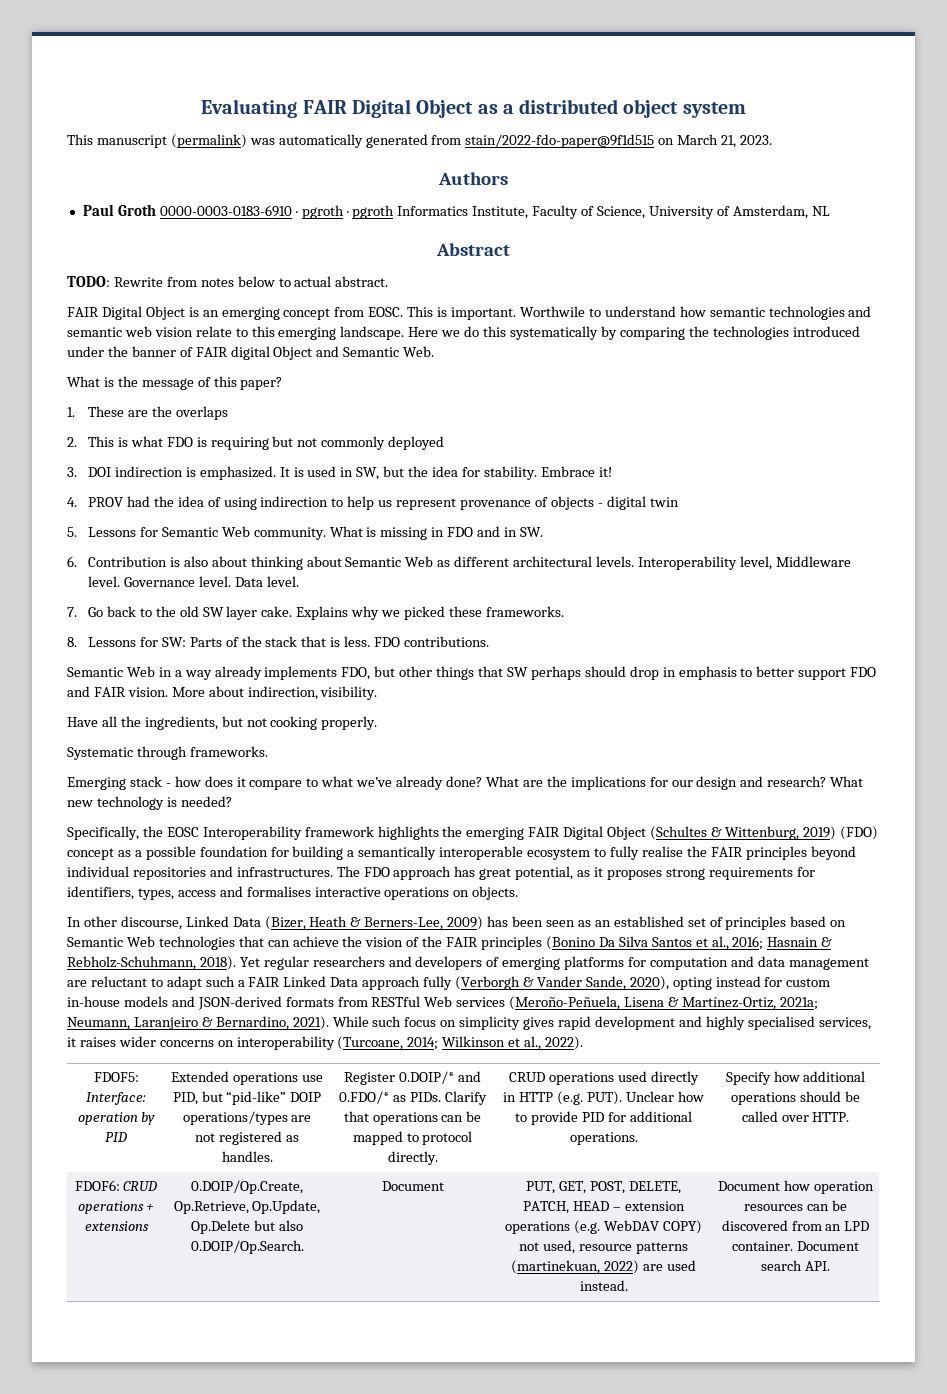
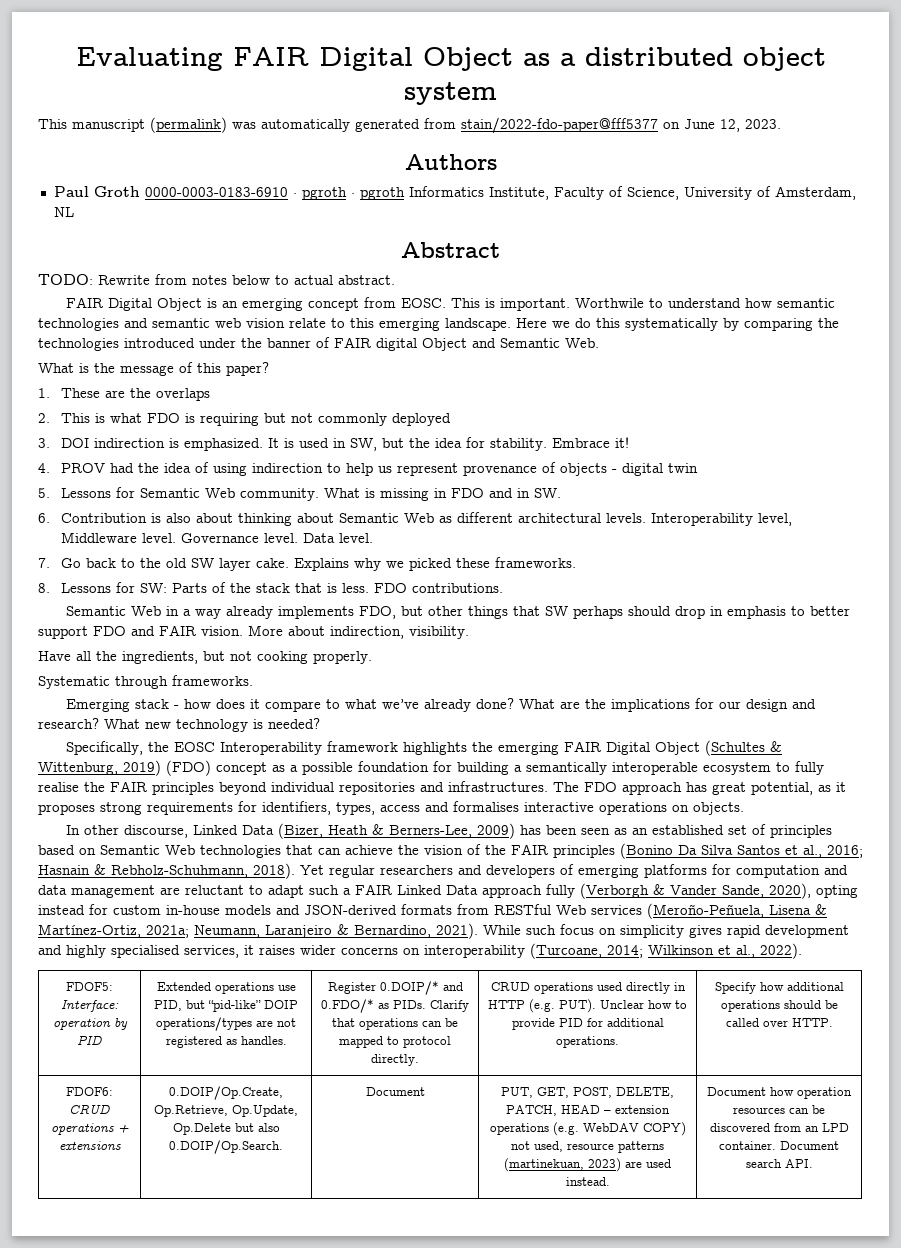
- This manuscript (permalink) was automatically generated from stain/2022-fdo-paper@9f1d515 on March 21, 2023.
+ This manuscript (permalink) was automatically generated from stain/2022-fdo-paper@fff5377 on June 12, 2023.
- PUT, GET, POST, DELETE, PATCH, HEAD – extension operations (e.g. WebDAV COPY) not used, resource patterns (martinekuan, 2022) are used instead.
+ PUT, GET, POST, DELETE, PATCH, HEAD – extension operations (e.g. WebDAV COPY) not used, resource patterns (martinekuan, 2023) are used instead.

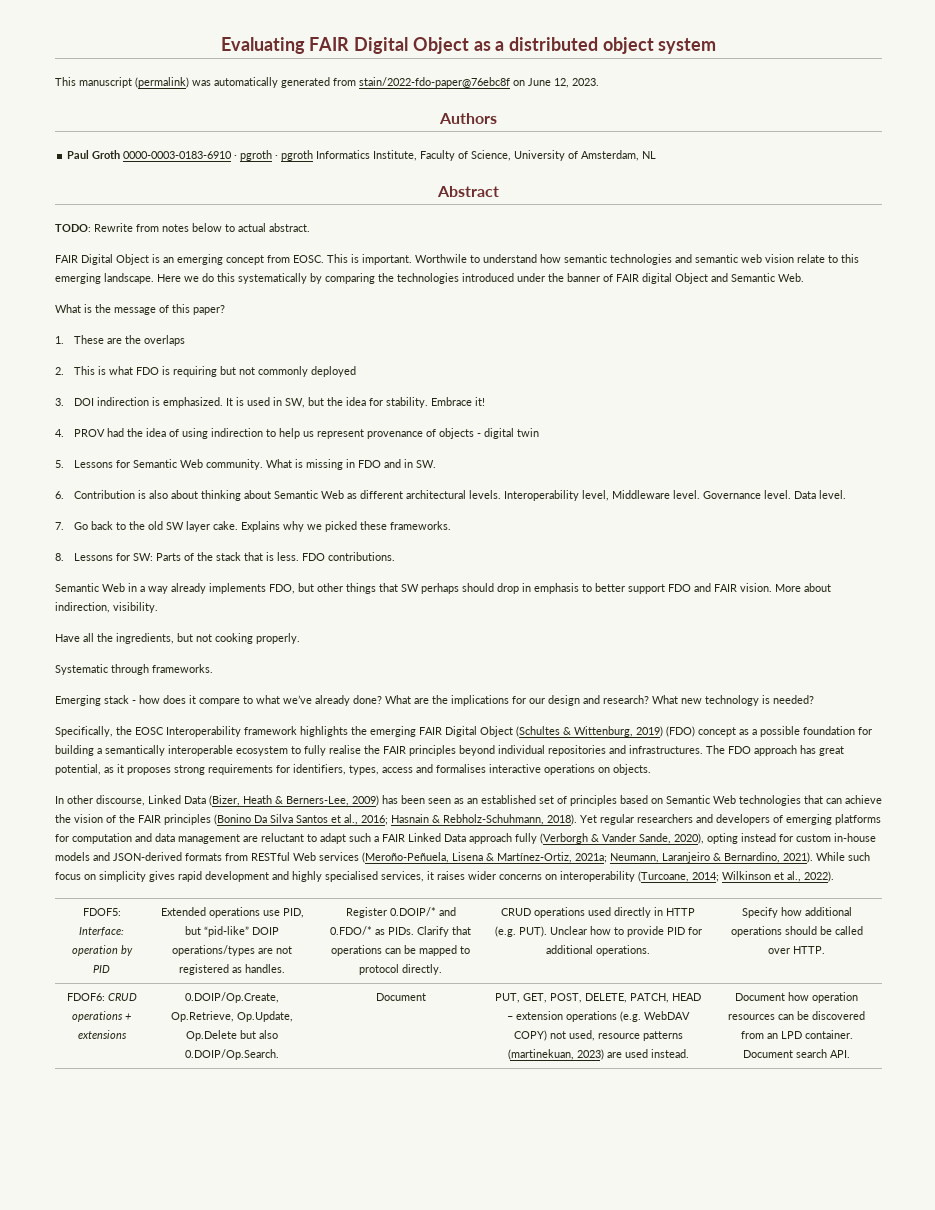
- This manuscript (permalink) was automatically generated from stain/2022-fdo-paper@fff5377 on June 12, 2023.
+ This manuscript (permalink) was automatically generated from stain/2022-fdo-paper@76ebc8f on June 12, 2023.

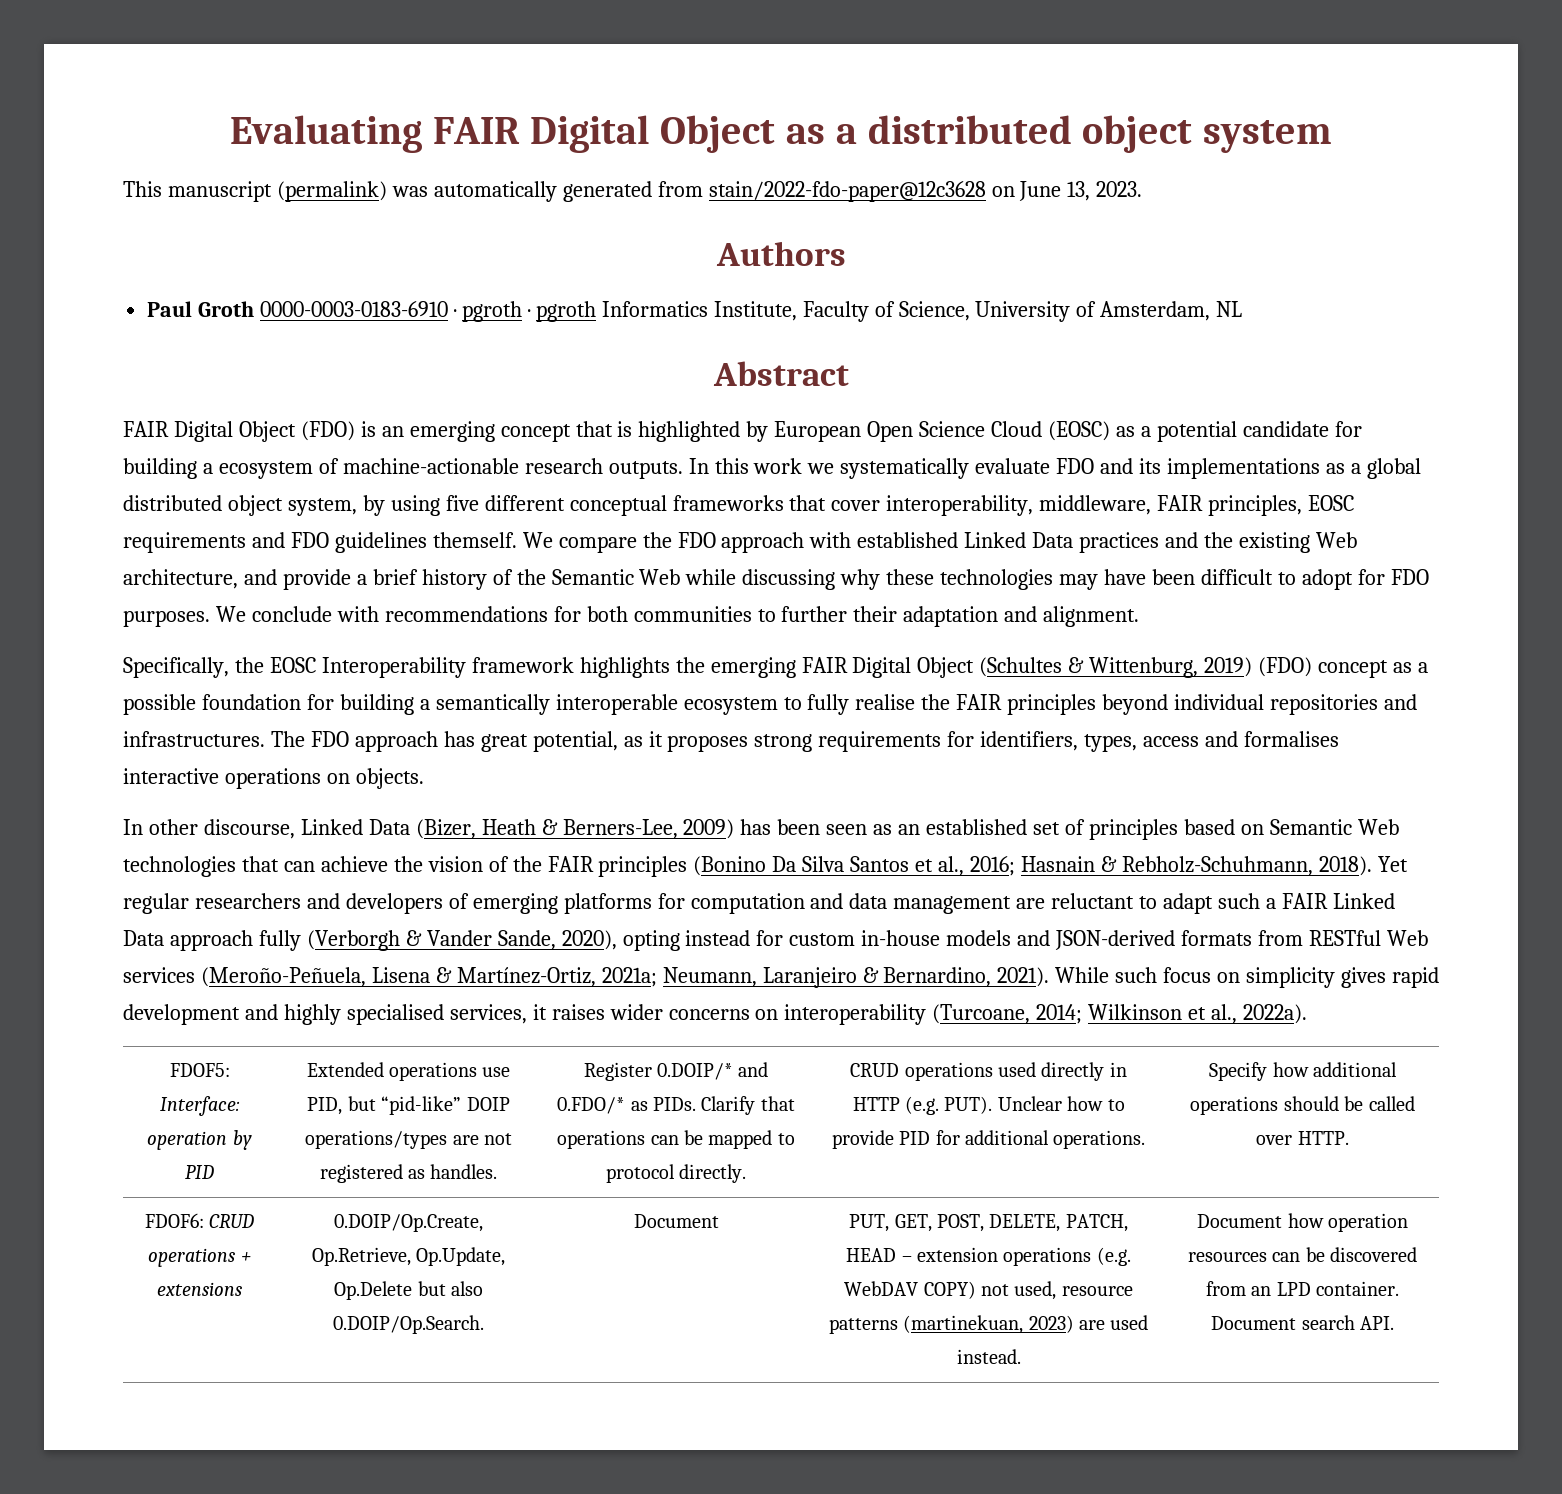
- This manuscript (permalink) was automatically generated from stain/2022-fdo-paper@76ebc8f on June 12, 2023.
+ This manuscript (permalink) was automatically generated from stain/2022-fdo-paper@12c3628 on June 13, 2023.
- TODO: Rewrite from notes below to actual abstract.
- FAIR Digital Object is an emerging concept from EOSC. This is important. Worthwile to understand how semantic technologies and semantic web vision relate to this emerging landscape. Here we do this systematically by comparing the technologies introduced under the banner of FAIR digital Object and Semantic Web.
- What is the message of this paper?
- 1. These are the overlaps
- 2. This is what FDO is requiring but not commonly deployed
- 3. DOI indirection is emphasized. It is used in SW, but the idea for stability. Embrace it!
- 4. PROV had the idea of using indirection to help us represent provenance of objects - digital twin
- 5. Lessons for Semantic Web community. What is missing in FDO and in SW.
- 6. Contribution is also about thinking about Semantic Web as different architectural levels. Interoperability level, Middleware level. Governance level. Data level.
- 7. Go back to the old SW layer cake. Explains why we picked these frameworks.
- 8. Lessons for SW: Parts of the stack that is less. FDO contributions.
- Semantic Web in a way already implements FDO, but other things that SW perhaps should drop in emphasis to better support FDO and FAIR vision. More about indirection, visibility.
- Have all the ingredients, but not cooking properly.
- Systematic through frameworks.
- Emerging stack - how does it compare to what we’ve already done? What are the implications for our design and research? What new technology is needed?
+ FAIR Digital Object (FDO) is an emerging concept that is highlighted by European Open Science Cloud (EOSC) as a potential candidate for building a ecosystem of machine-actionable research outputs. In this work we systematically evaluate FDO and its implementations as a global distributed object system, by using five different conceptual frameworks that cover interoperability, middleware, FAIR principles, EOSC requirements and FDO guidelines themself. We compare the FDO approach with established Linked Data practices and the existing Web architecture, and provide a brief history of the Semantic Web while discussing why these technologies may have been difficult to adopt for FDO purposes. We conclude with recommendations for both communities to further their adaptation and alignment.
- While such focus on simplicity gives rapid development and highly specialised services, it raises wider concerns on interoperability (Turcoane, 2014; Wilkinson et al., 2022).
+ While such focus on simplicity gives rapid development and highly specialised services, it raises wider concerns on interoperability (Turcoane, 2014; Wilkinson et al., 2022a).

